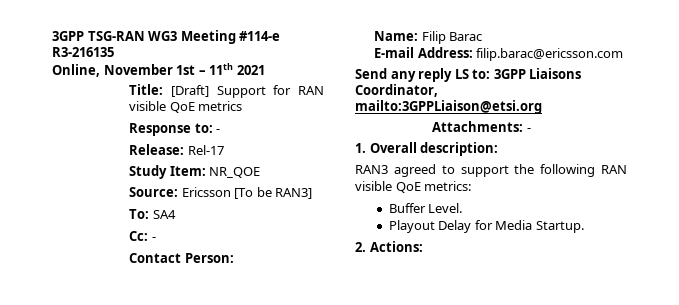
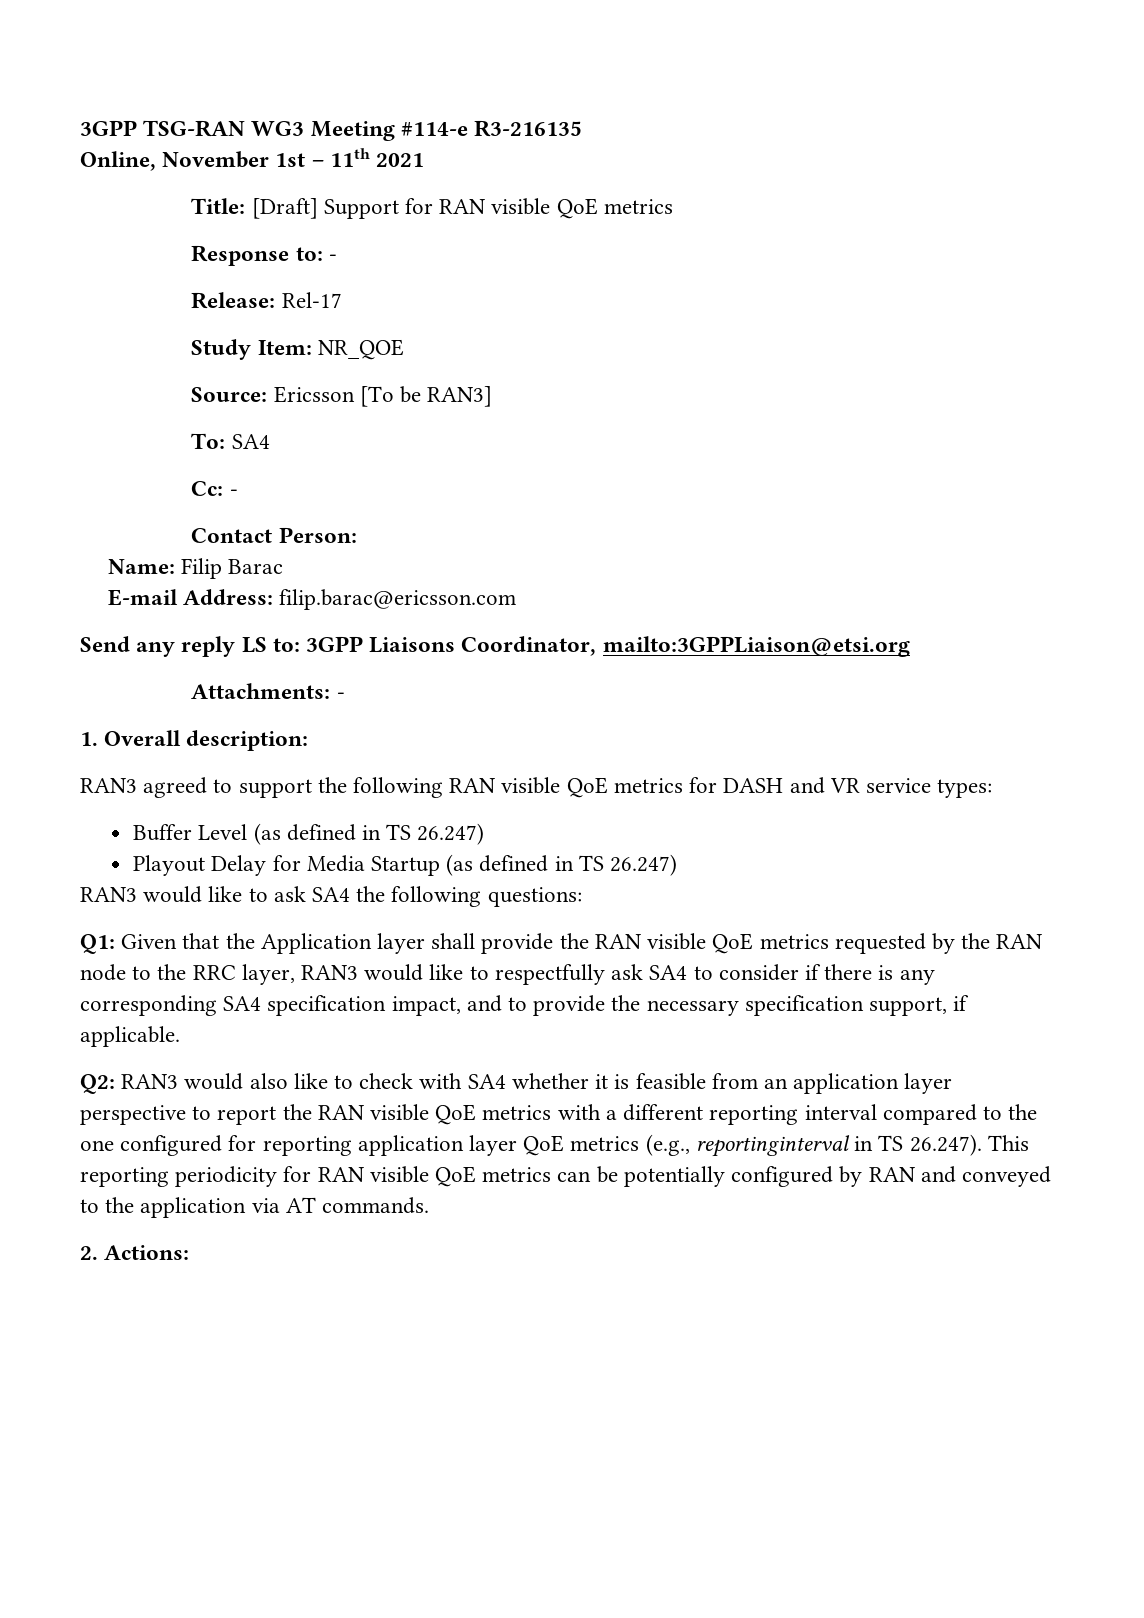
- RAN3 agreed to support the following RAN visible QoE metrics:
- Buffer Level.
- Playout Delay for Media Startup.
+ RAN3 agreed to support the following RAN visible QoE metrics for DASH and VR service types:
+ Buffer Level (as defined in TS 26.247)
+ Playout Delay for Media Startup (as defined in TS 26.247)
+ RAN3 would like to ask SA4 the following questions:
+ Q1: Given that the Application layer shall provide the RAN visible QoE metrics requested by the RAN node to the RRC layer, RAN3 would like to respectfully ask SA4 to consider if there is any corresponding SA4 specification impact, and to provide the necessary specification support, if applicable.
+ Q2: RAN3 would also like to check with SA4 whether it is feasible from an application layer perspective to report the RAN visible QoE metrics with a different reporting interval compared to the one configured for reporting application layer QoE metrics (e.g., reportinginterval in TS 26.247). This reporting periodicity for RAN visible QoE metrics can be potentially configured by RAN and conveyed to the application via AT commands.

